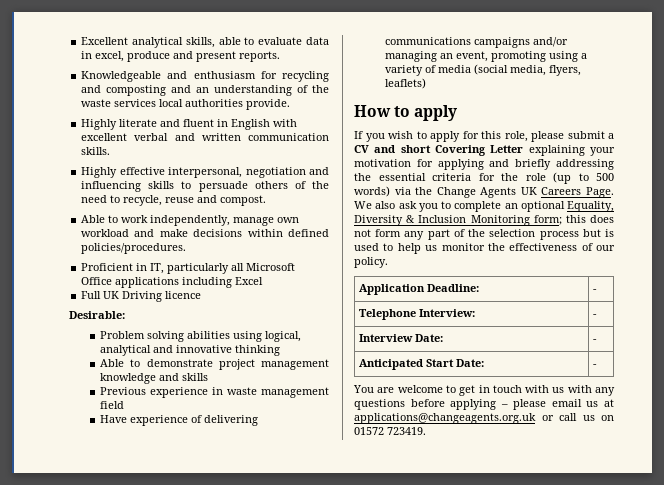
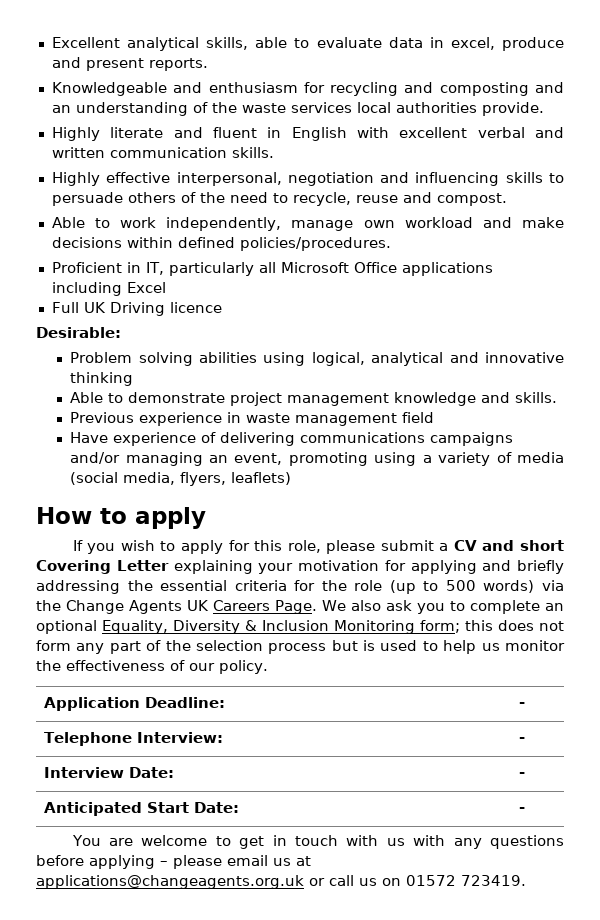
- Able to demonstrate project management knowledge and skills
+ Able to demonstrate project management knowledge and skills.

